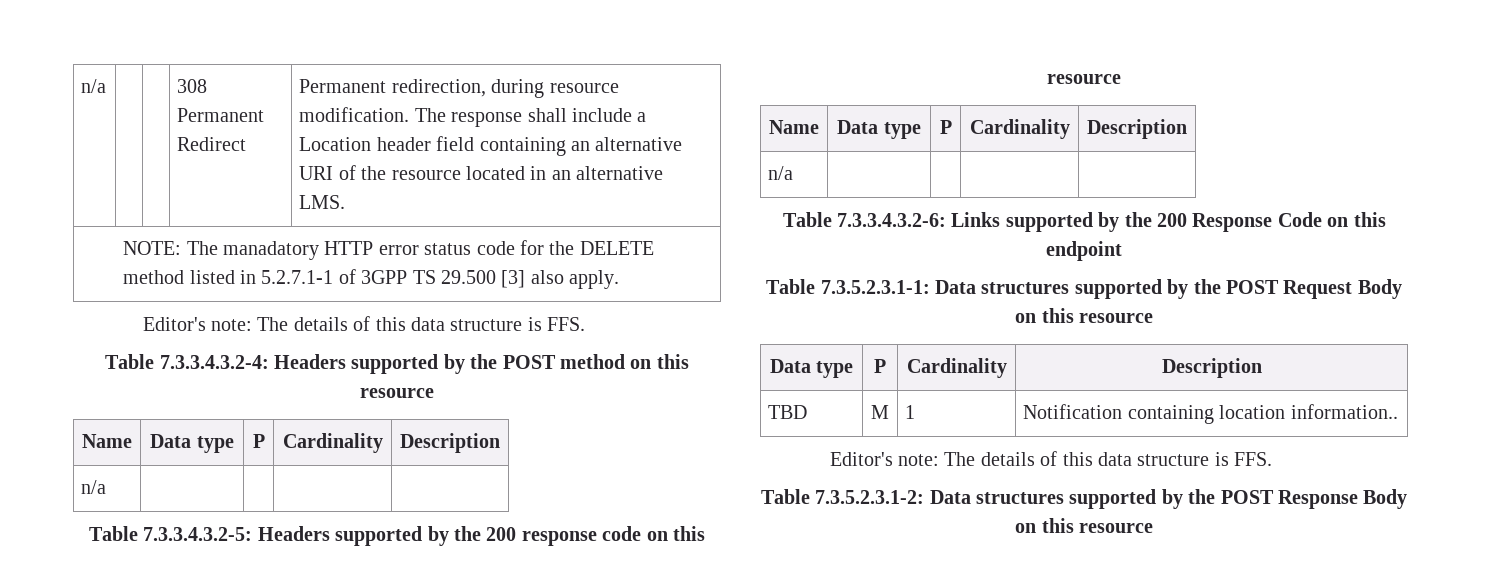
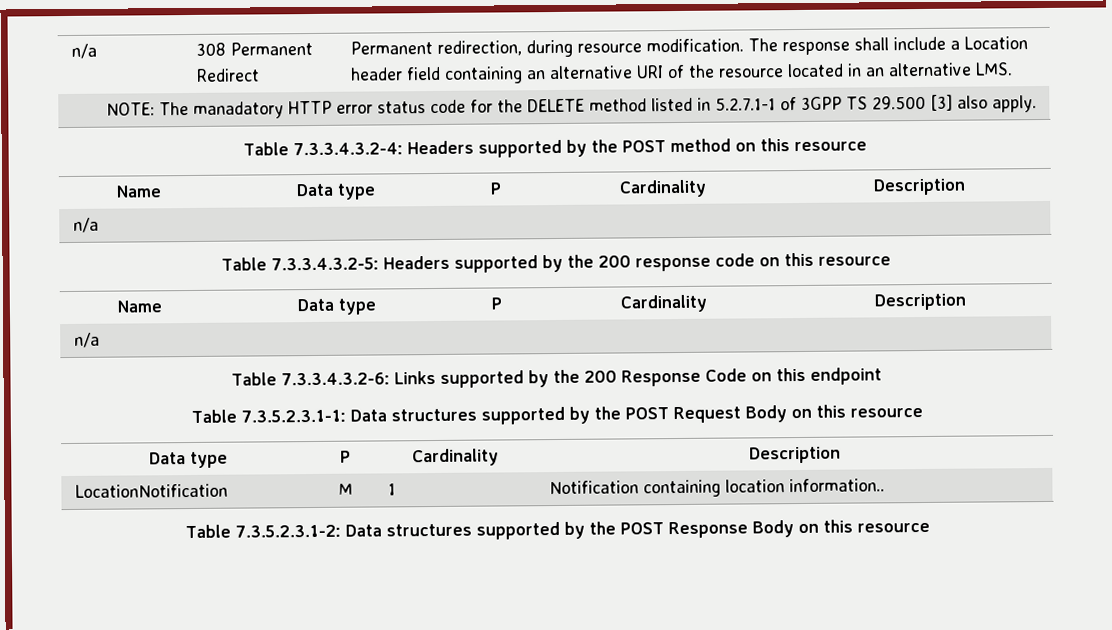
  NOTE: The manadatory HTTP error status code for the DELETE method listed in 5.2.7.1-1 of 3GPP TS 29.500 [3] also apply.
- Editor's note: The details of this data structure is FFS.
- TBD | M | 1 | Notification containing location information..
- Editor's note: The details of this data structure is FFS.
+ LocationNotification | M | 1 | Notification containing location information..

